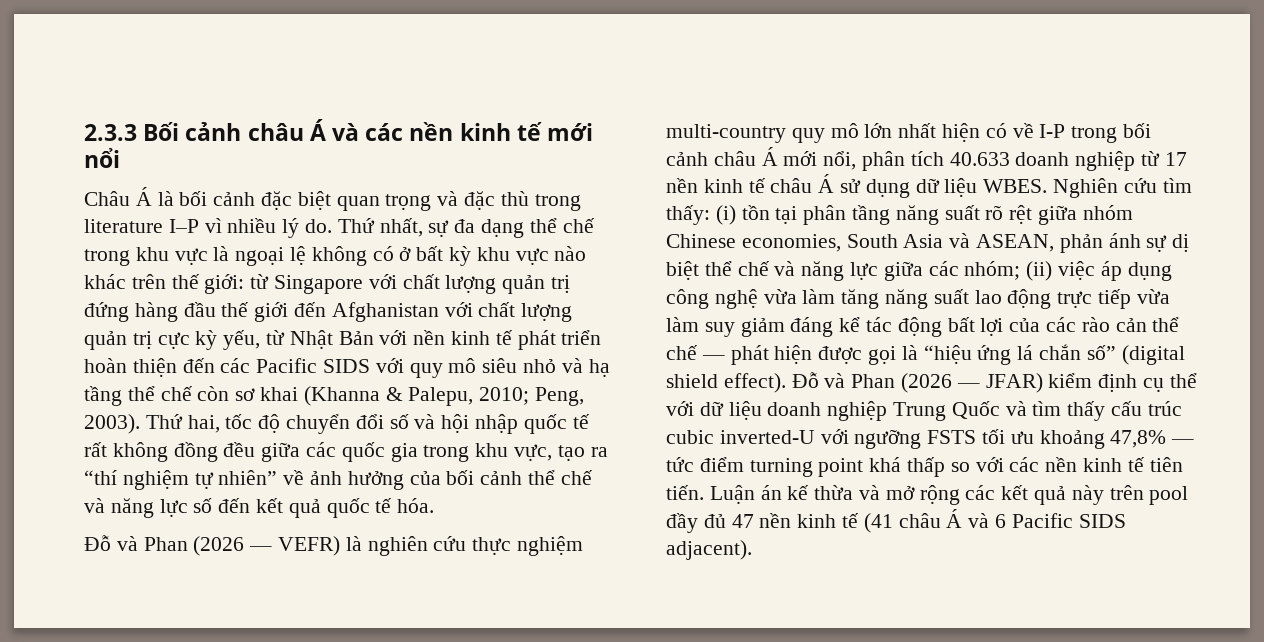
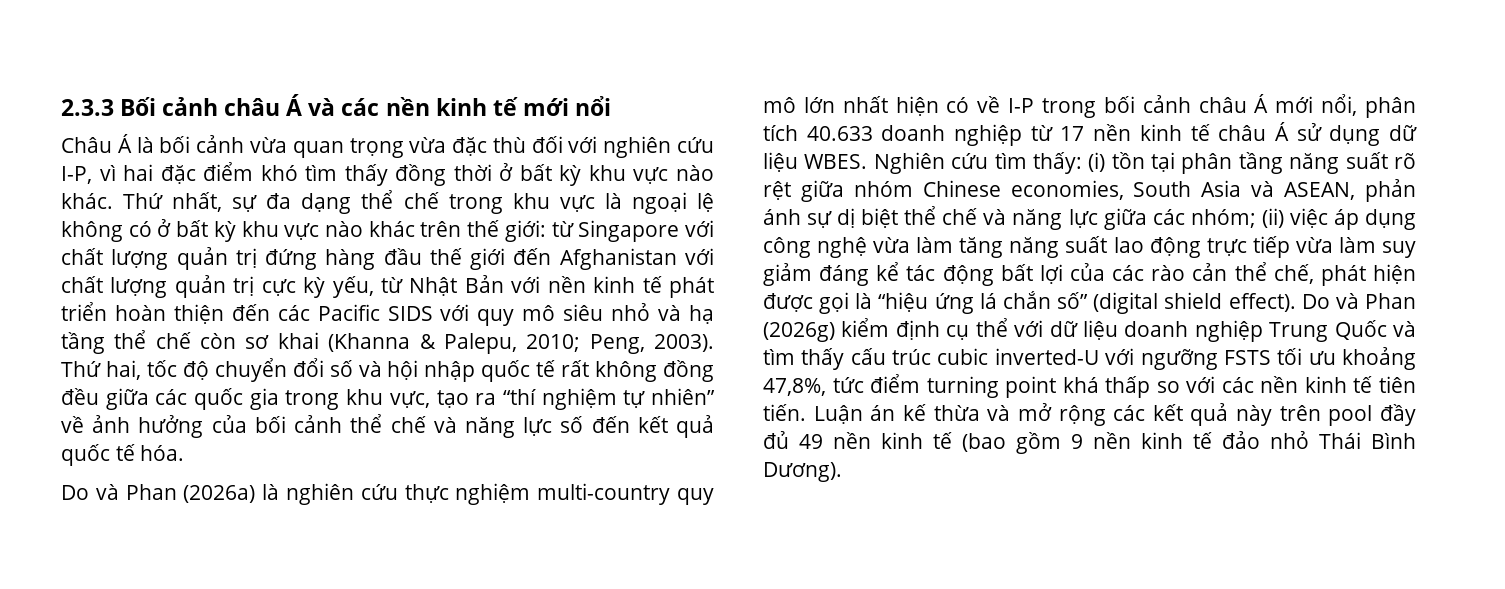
- Châu Á là bối cảnh đặc biệt quan trọng và đặc thù trong literature I–P vì nhiều lý do.
+ Châu Á là bối cảnh vừa quan trọng vừa đặc thù đối với nghiên cứu I-P, vì hai đặc điểm khó tìm thấy đồng thời ở bất kỳ khu vực nào khác.
- Đỗ và Phan (2026 — VEFR) là nghiên cứu thực nghiệm multi-country quy mô lớn nhất hiện có về I-P trong bối cảnh châu Á mới nổi, phân tích 40.633 doanh nghiệp từ 17 nền kinh tế châu Á sử dụng dữ liệu WBES.
+ Do và Phan (2026a) là nghiên cứu thực nghiệm multi-country quy mô lớn nhất hiện có về I-P trong bối cảnh châu Á mới nổi, phân tích 40.633 doanh nghiệp từ 17 nền kinh tế châu Á sử dụng dữ liệu WBES.
- (ii) việc áp dụng công nghệ vừa làm tăng năng suất lao động trực tiếp vừa làm suy giảm đáng kể tác động bất lợi của các rào cản thể chế — phát hiện được gọi là “hiệu ứng lá chắn số” (digital shield effect).
+ (ii) việc áp dụng công nghệ vừa làm tăng năng suất lao động trực tiếp vừa làm suy giảm đáng kể tác động bất lợi của các rào cản thể chế, phát hiện được gọi là “hiệu ứng lá chắn số” (digital shield effect).
- Đỗ và Phan (2026 — JFAR) kiểm định cụ thể với dữ liệu doanh nghiệp Trung Quốc và tìm thấy cấu trúc cubic inverted-U với ngưỡng FSTS tối ưu khoảng 47,8% — tức điểm turning point khá thấp so với các nền kinh tế tiên tiến.
+ Do và Phan (2026g) kiểm định cụ thể với dữ liệu doanh nghiệp Trung Quốc và tìm thấy cấu trúc cubic inverted-U với ngưỡng FSTS tối ưu khoảng 47,8%, tức điểm turning point khá thấp so với các nền kinh tế tiên tiến.
- Luận án kế thừa và mở rộng các kết quả này trên pool đầy đủ 47 nền kinh tế (41 châu Á và 6 Pacific SIDS adjacent).
+ Luận án kế thừa và mở rộng các kết quả này trên pool đầy đủ 49 nền kinh tế (bao gồm 9 nền kinh tế đảo nhỏ Thái Bình Dương).

